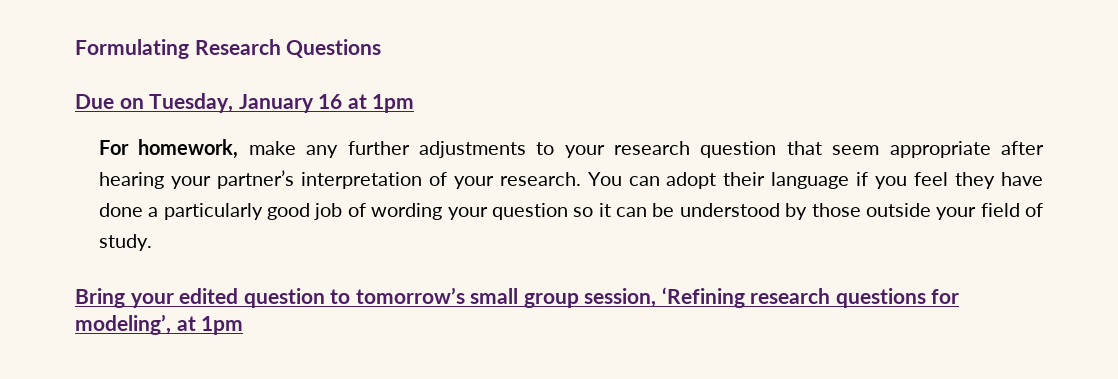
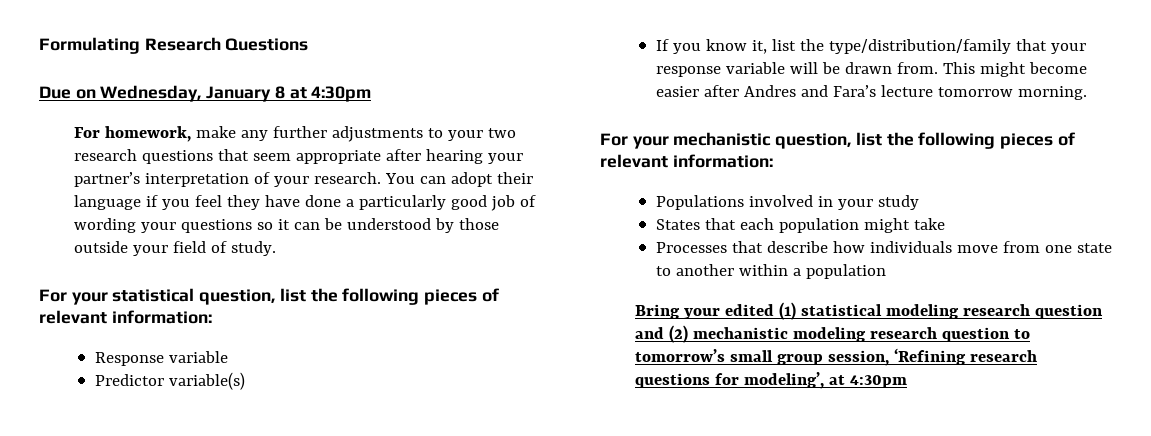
- Due on Tuesday, January 16 at 1pm
+ Due on Wednesday, January 8 at 4:30pm
- For homework, make any further adjustments to your research question that seem appropriate after hearing your partner’s interpretation of your research.
+ For homework, make any further adjustments to your two research questions that seem appropriate after hearing your partner’s interpretation of your research.
- You can adopt their language if you feel they have done a particularly good job of wording your question so it can be understood by those outside your field of study.
+ You can adopt their language if you feel they have done a particularly good job of wording your questions so it can be understood by those outside your field of study.
- Bring your edited question to tomorrow’s small group session, ‘Refining research questions for modeling’, at 1pm
+ For your statistical question, list the following pieces of relevant information:
+ Response variable
+ Predictor variable(s)
+ If you know it, list the type/distribution/family that your response variable will be drawn from. This might become easier after Andres and Fara’s lecture tomorrow morning.
+ For your mechanistic question, list the following pieces of relevant information:
+ Populations involved in your study
+ States that each population might take
+ Processes that describe how individuals move from one state to another within a population
+ Bring your edited (1) statistical modeling research question and (2) mechanistic modeling research question to tomorrow’s small group session, ‘Refining research questions for modeling’, at 4:30pm

